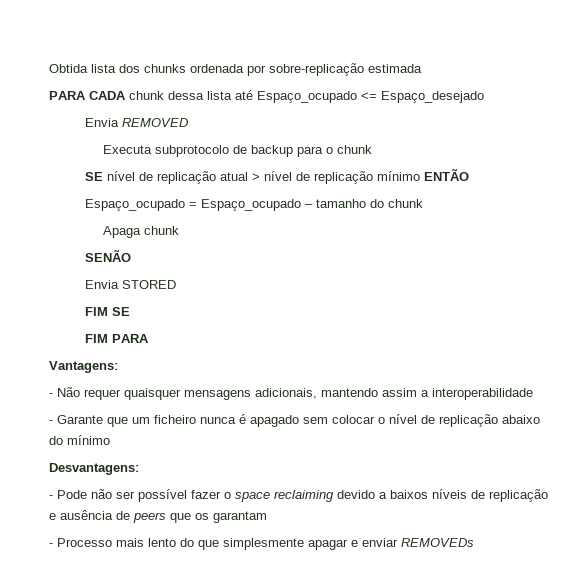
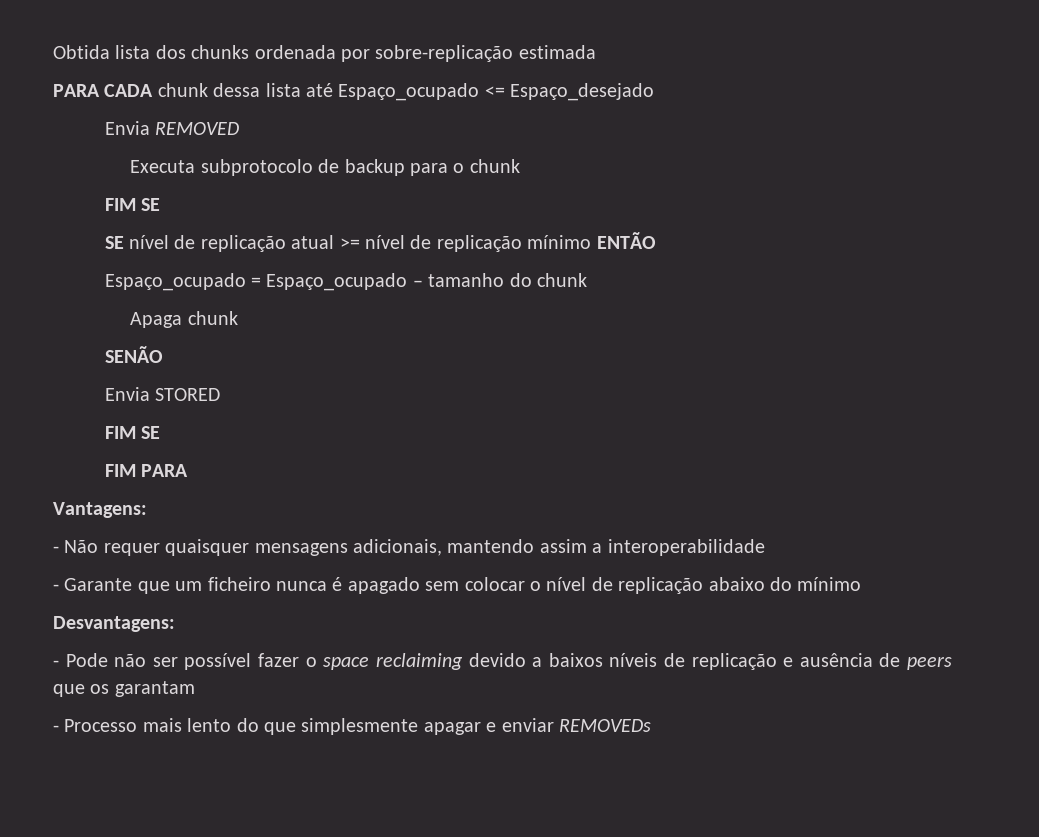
  Executa subprotocolo de backup para o chunk
+ FIM SE
- SE nível de replicação atual > nível de replicação mínimo ENTÃO
+ SE nível de replicação atual >= nível de replicação mínimo ENTÃO

